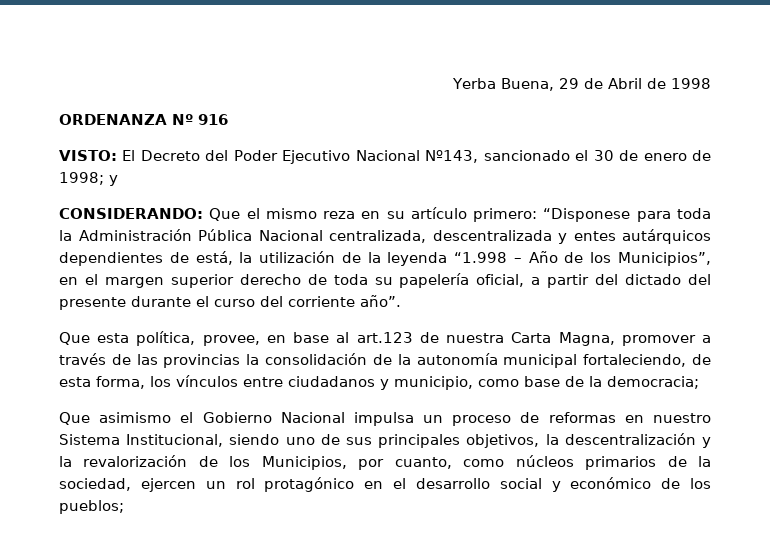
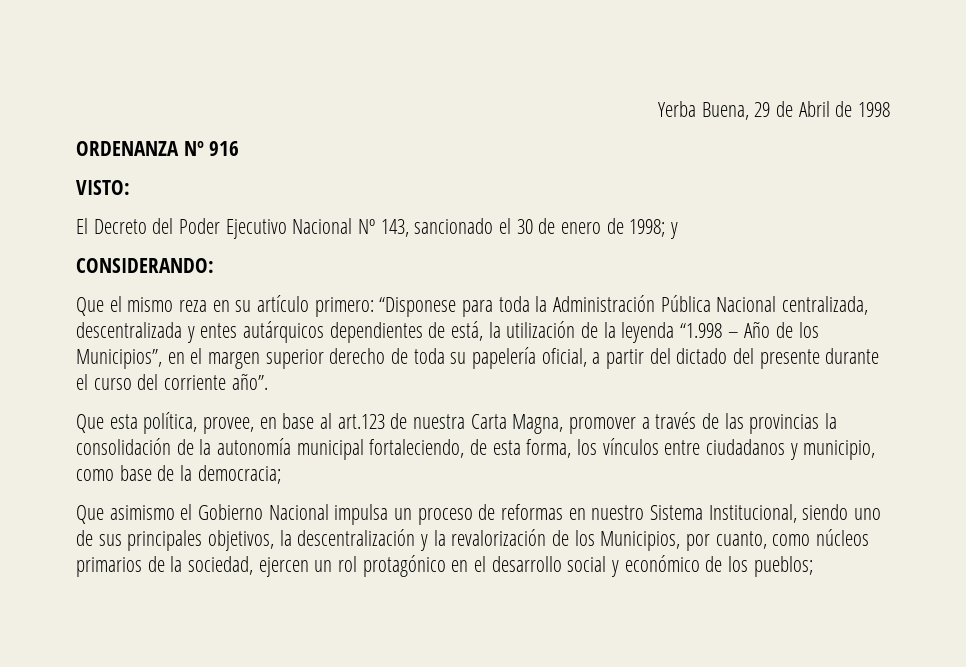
- VISTO: El Decreto del Poder Ejecutivo Nacional Nº143, sancionado el 30 de enero de 1998; y
+ VISTO:
+ El Decreto del Poder Ejecutivo Nacional Nº 143, sancionado el 30 de enero de 1998; y
- CONSIDERANDO: Que el mismo reza en su artículo primero: “Disponese para toda la Administración Pública Nacional centralizada, descentralizada y entes autárquicos dependientes de está, la utilización de la leyenda “1.998 – Año de los Municipios”, en el margen superior derecho de toda su papelería oficial, a partir del dictado del presente durante el curso del corriente año”.
+ CONSIDERANDO:
+ Que el mismo reza en su artículo primero: “Disponese para toda la Administración Pública Nacional centralizada, descentralizada y entes autárquicos dependientes de está, la utilización de la leyenda “1.998 – Año de los Municipios”, en el margen superior derecho de toda su papelería oficial, a partir del dictado del presente durante el curso del corriente año”.

